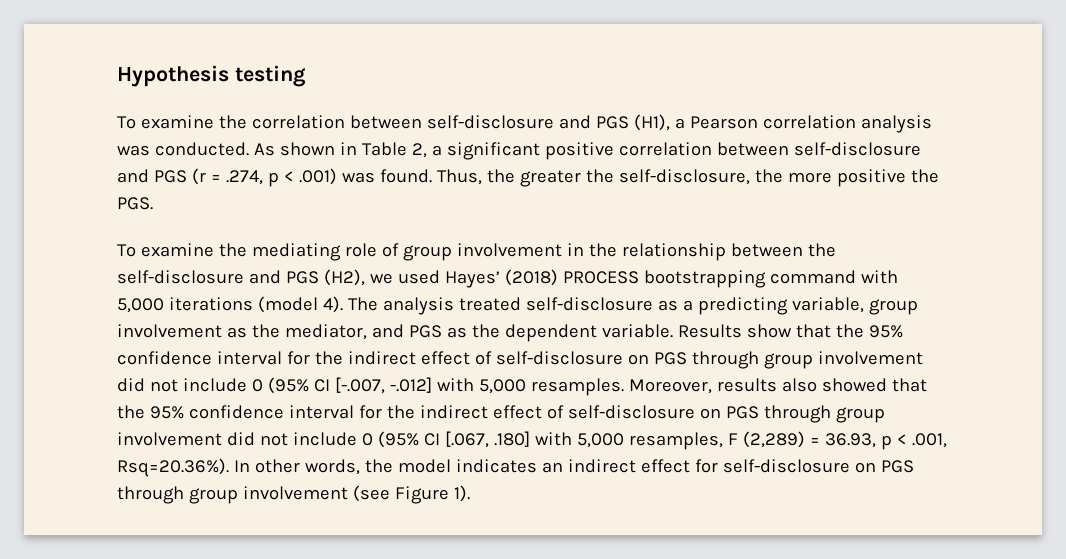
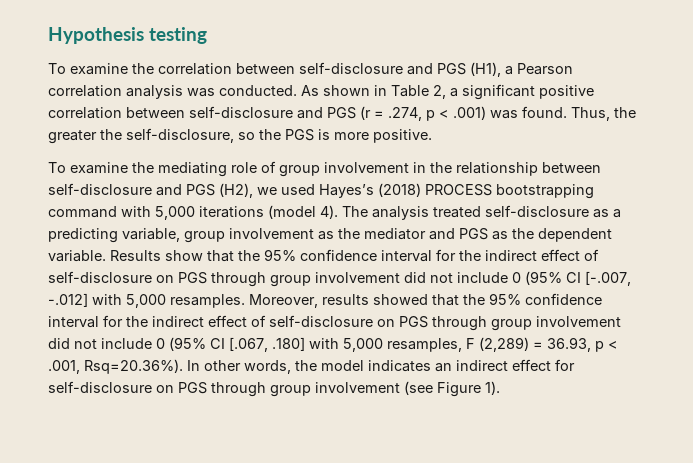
- Thus, the greater the self-disclosure, the more positive the PGS.
+ Thus, the greater the self-disclosure, so the PGS is more positive.
- To examine the mediating role of group involvement in the relationship between the self-disclosure and PGS (H2), we used Hayes’ (2018) PROCESS bootstrapping command with 5,000 iterations (model 4).
+ To examine the mediating role of group involvement in the relationship between self-disclosure and PGS (H2), we used Hayes’s (2018) PROCESS bootstrapping command with 5,000 iterations (model 4).
- The analysis treated self-disclosure as a predicting variable, group involvement as the mediator, and PGS as the dependent variable.
+ The analysis treated self-disclosure as a predicting variable, group involvement as the mediator and PGS as the dependent variable.
- Moreover, results also showed that the 95% confidence interval for the indirect effect of self-disclosure on PGS through group involvement did not include 0 (95% CI [.067, .180] with 5,000 resamples, F (2,289) = 36.93, p < .001, Rsq=20.36%). In other words, the model indicates an indirect effect for self-disclosure on PGS through group involvement (see Figure 1).
+ Moreover, results showed that the 95% confidence interval for the indirect effect of self-disclosure on PGS through group involvement did not include 0 (95% CI [.067, .180] with 5,000 resamples, F (2,289) = 36.93, p < .001, Rsq=20.36%). In other words, the model indicates an indirect effect for self-disclosure on PGS through group involvement (see Figure 1).

